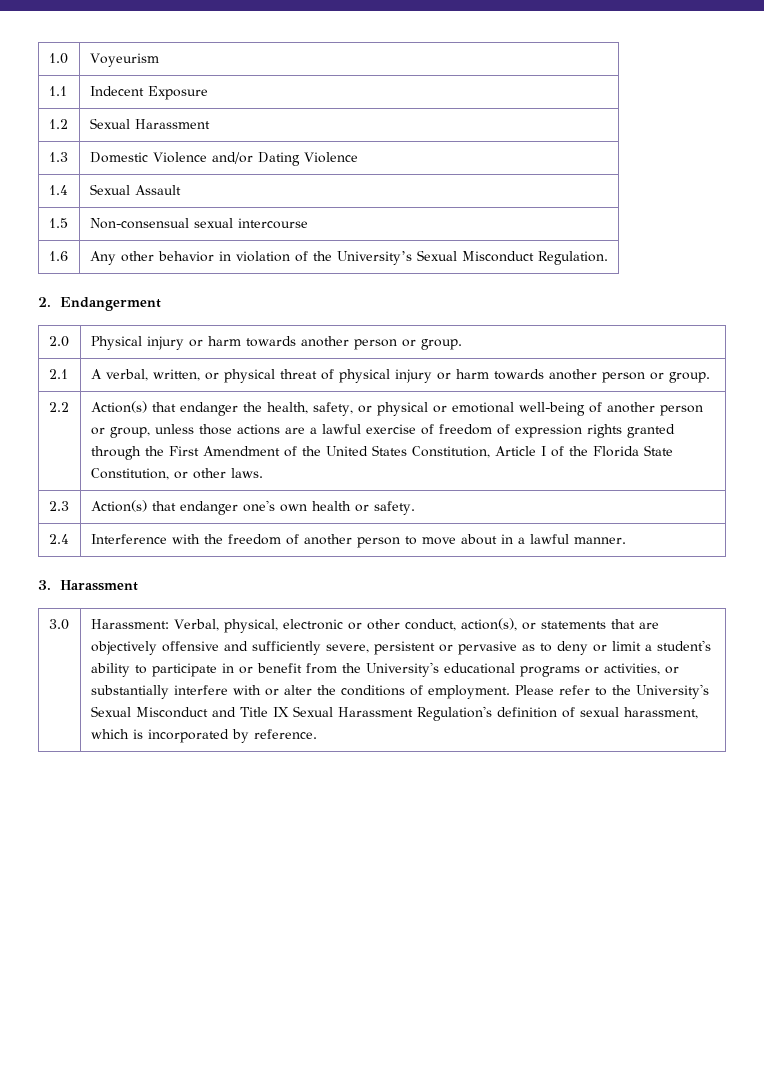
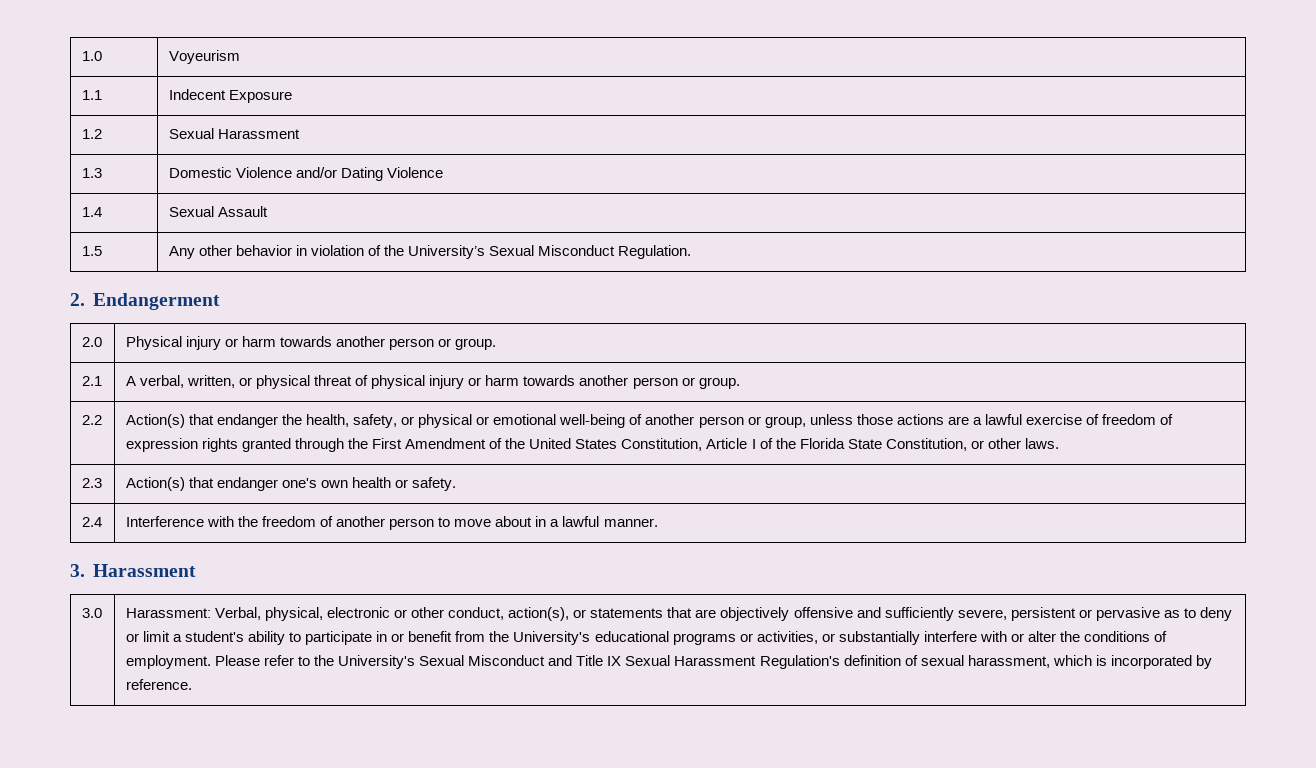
- 1.5 | Non-consensual sexual intercourse
- 1.6 | Any other behavior in violation of the University’s Sexual Misconduct Regulation.
+ 1.5 | Any other behavior in violation of the University’s Sexual Misconduct Regulation.

